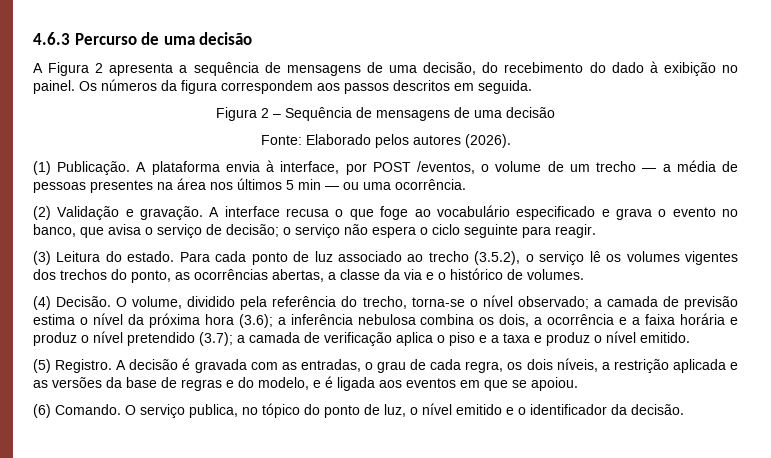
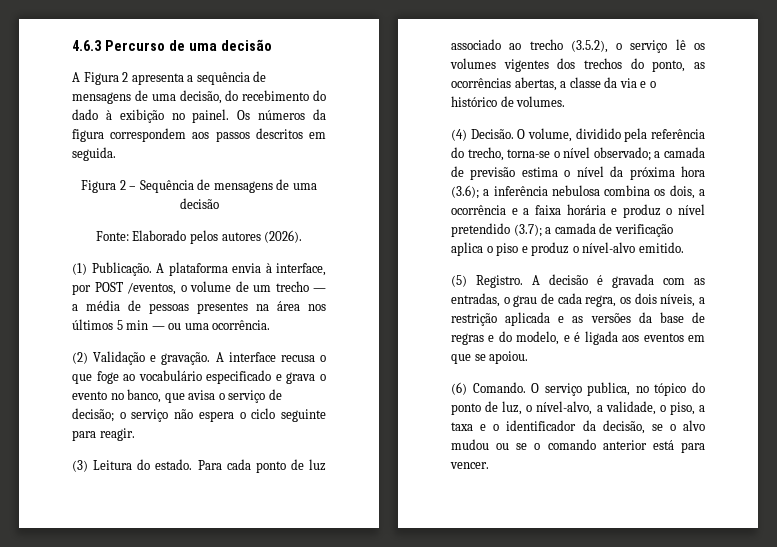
- O volume, dividido pela referência do trecho, torna-se o nível observado; a camada de previsão estima o nível da próxima hora (3.6); a inferência nebulosa combina os dois, a ocorrência e a faixa horária e produz o nível pretendido (3.7); a camada de verificação aplica o piso e a taxa e produz o nível emitido.
+ O volume, dividido pela referência do trecho, torna-se o nível observado; a camada de previsão estima o nível da próxima hora (3.6); a inferência nebulosa combina os dois, a ocorrência e a faixa horária e produz o nível pretendido (3.7); a camada de verificação aplica o piso e produz o nível-alvo emitido.
- O serviço publica, no tópico do ponto de luz, o nível emitido e o identificador da decisão.
+ O serviço publica, no tópico do ponto de luz, o nível-alvo, a validade, o piso, a taxa e o identificador da decisão, se o alvo mudou ou se o comando anterior está para vencer.

